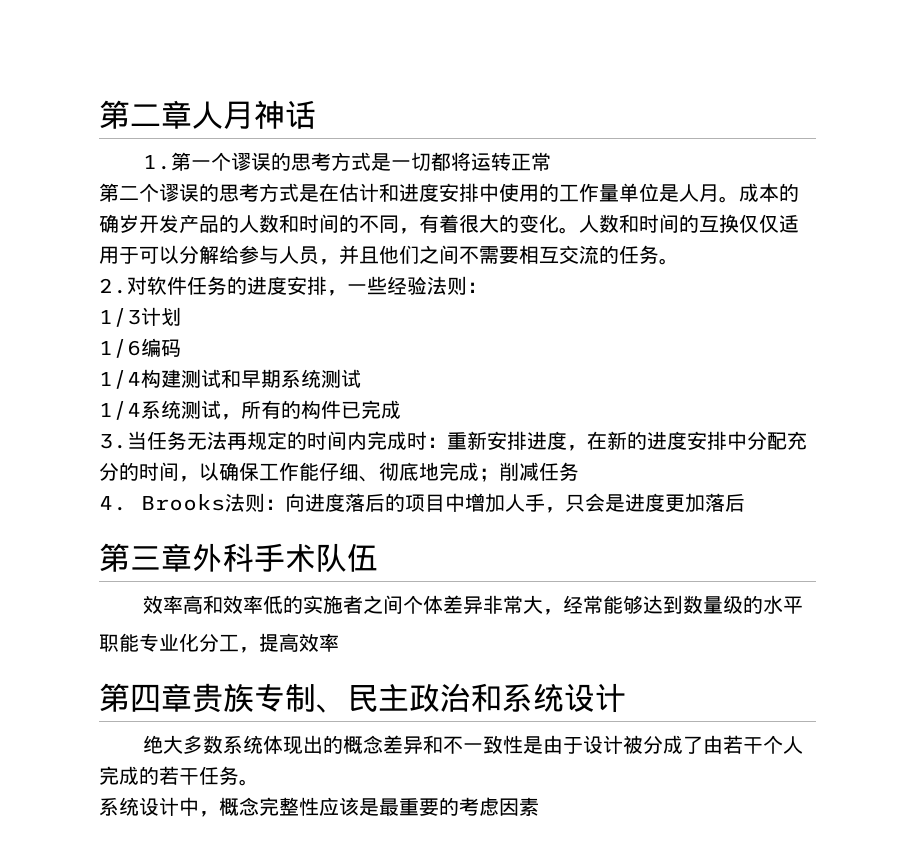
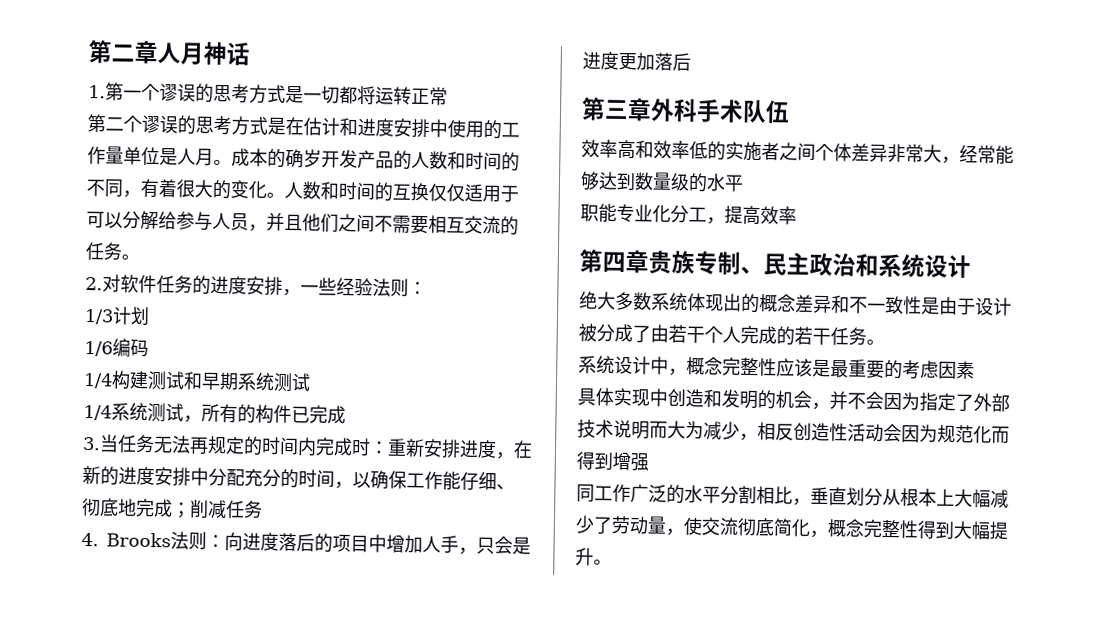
+ 具体实现中创造和发明的机会，并不会因为指定了外部技术说明而大为减少，相反创造性活动会因为规范化而得到增强
+ 同工作广泛的水平分割相比，垂直划分从根本上大幅减少了劳动量，使交流彻底简化，概念完整性得到大幅提升。

